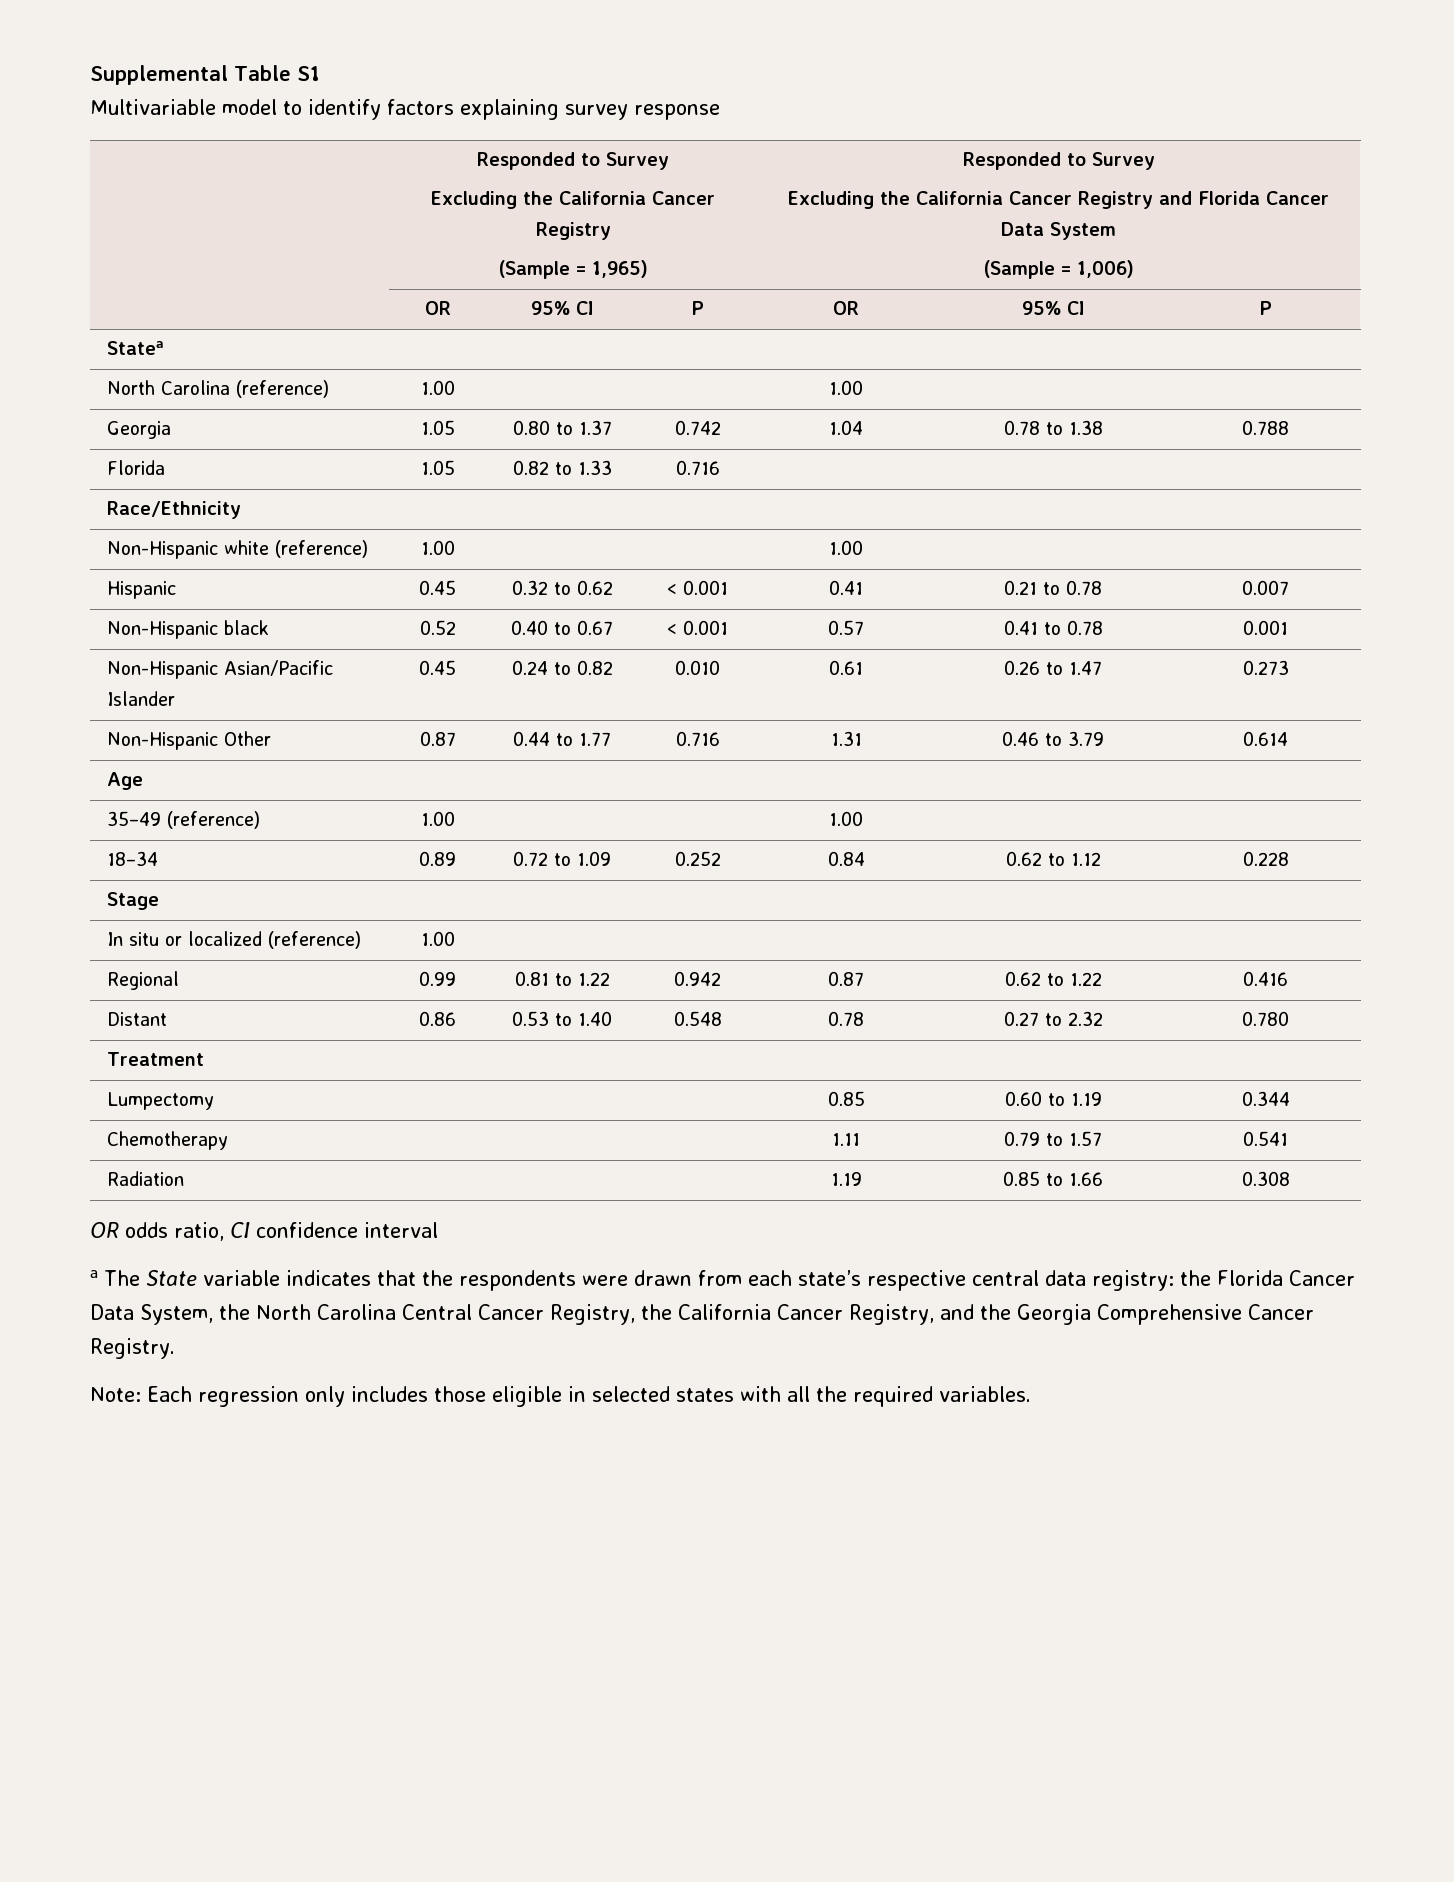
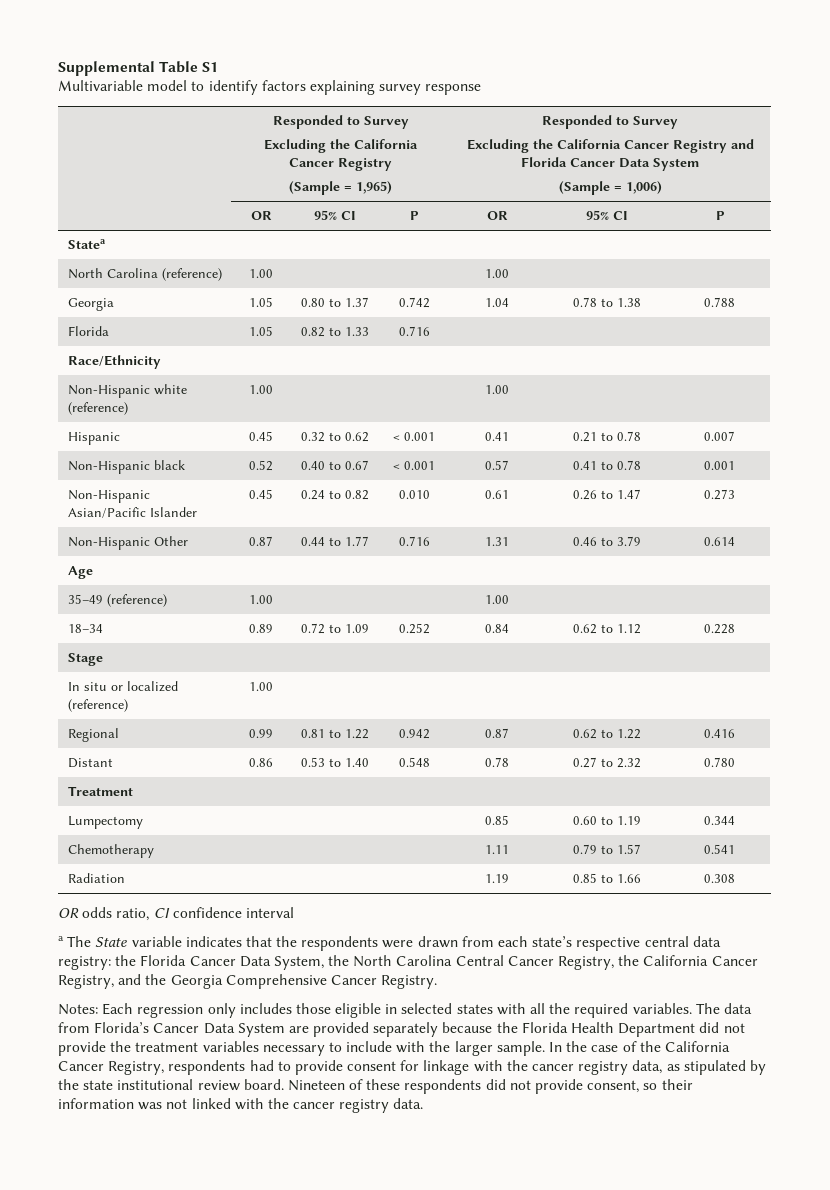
- Note: Each regression only includes those eligible in selected states with all the required variables.
+ Notes: Each regression only includes those eligible in selected states with all the required variables.
+ The data from Florida’s Cancer Data System are provided separately because the Florida Health Department did not provide the treatment variables necessary to include with the larger sample. In the case of the California Cancer Registry, respondents had to provide consent for linkage with the cancer registry data, as stipulated by the state institutional review board. Nineteen of these respondents did not provide consent, so their information was not linked with the cancer registry data.

